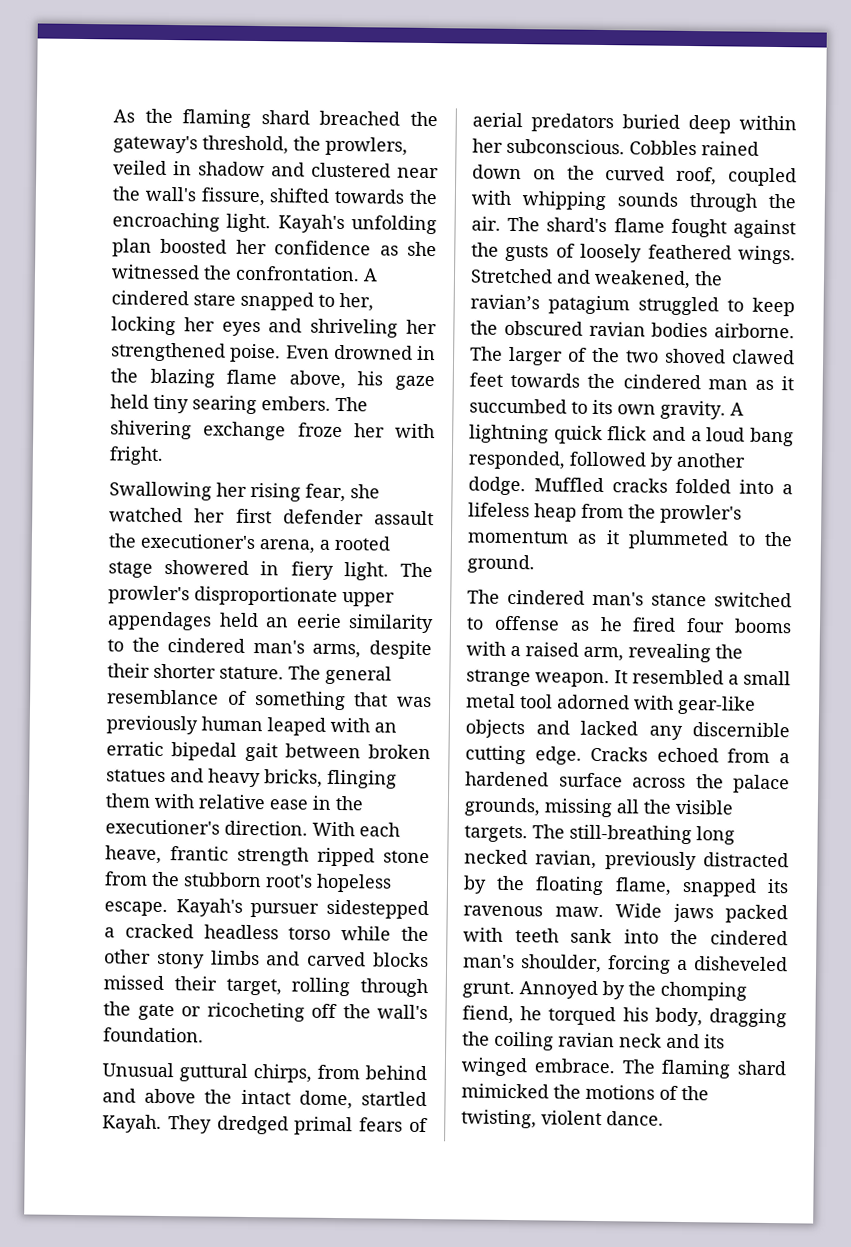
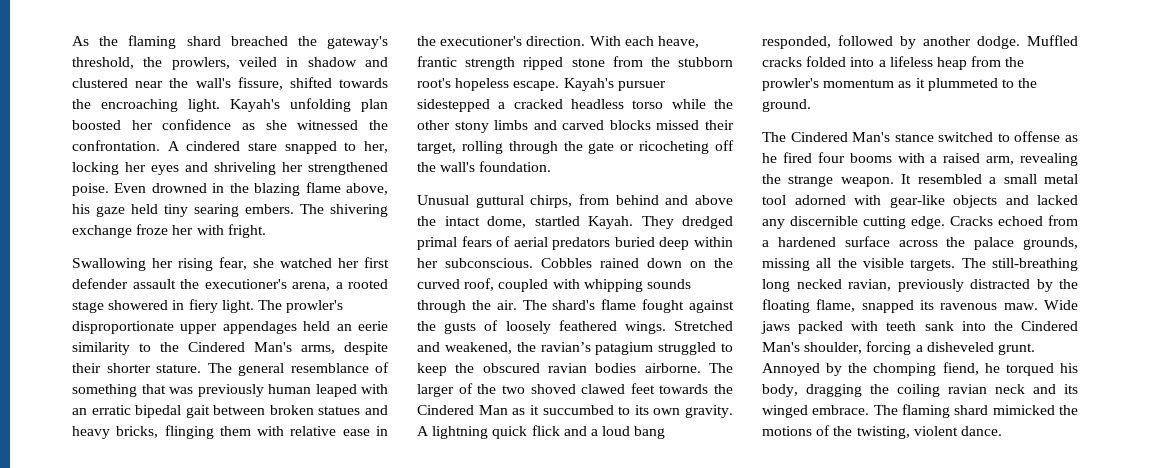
- The prowler's disproportionate upper appendages held an eerie similarity to the cindered man's arms, despite their shorter stature.
+ The prowler's disproportionate upper appendages held an eerie similarity to the Cindered Man's arms, despite their shorter stature.
- The larger of the two shoved clawed feet towards the cindered man as it succumbed to its own gravity.
+ The larger of the two shoved clawed feet towards the Cindered Man as it succumbed to its own gravity.
- The cindered man's stance switched to offense as he fired four booms with a raised arm, revealing the strange weapon.
+ The Cindered Man's stance switched to offense as he fired four booms with a raised arm, revealing the strange weapon.
- Wide jaws packed with teeth sank into the cindered man's shoulder, forcing a disheveled grunt.
+ Wide jaws packed with teeth sank into the Cindered Man's shoulder, forcing a disheveled grunt.

